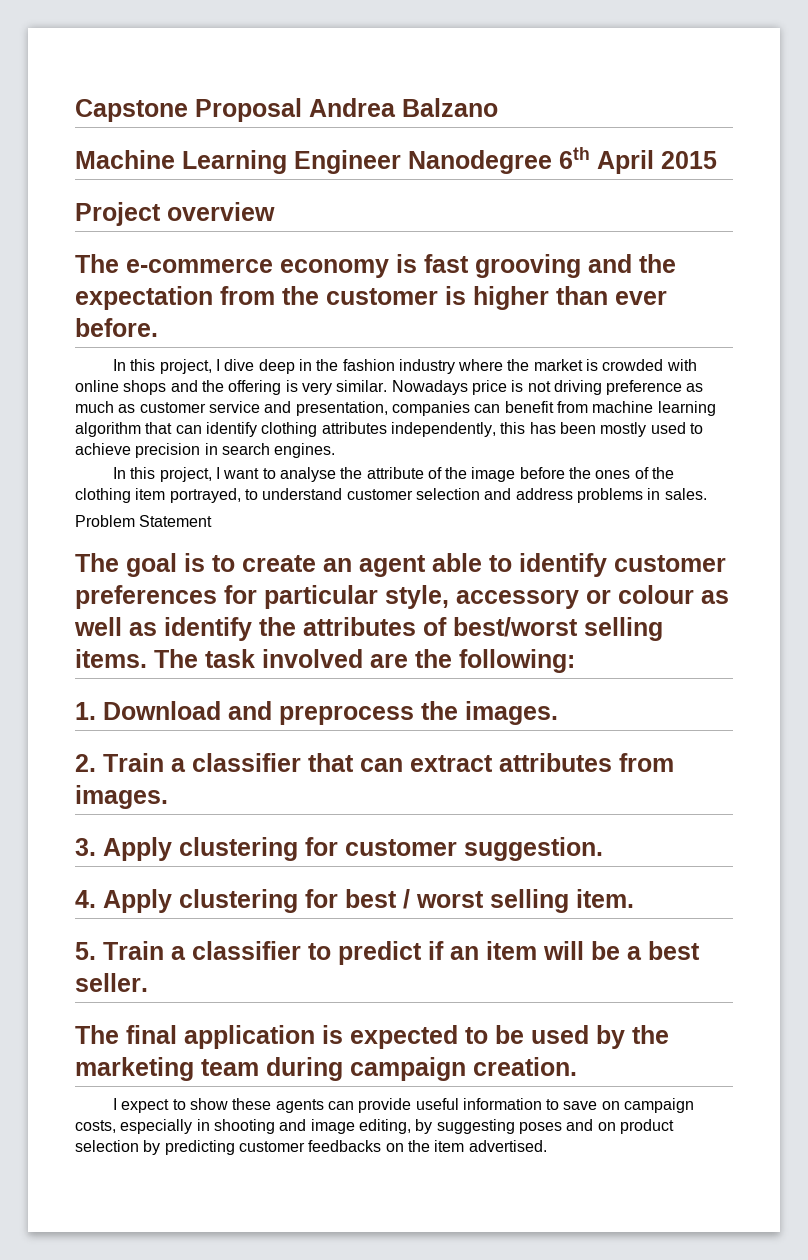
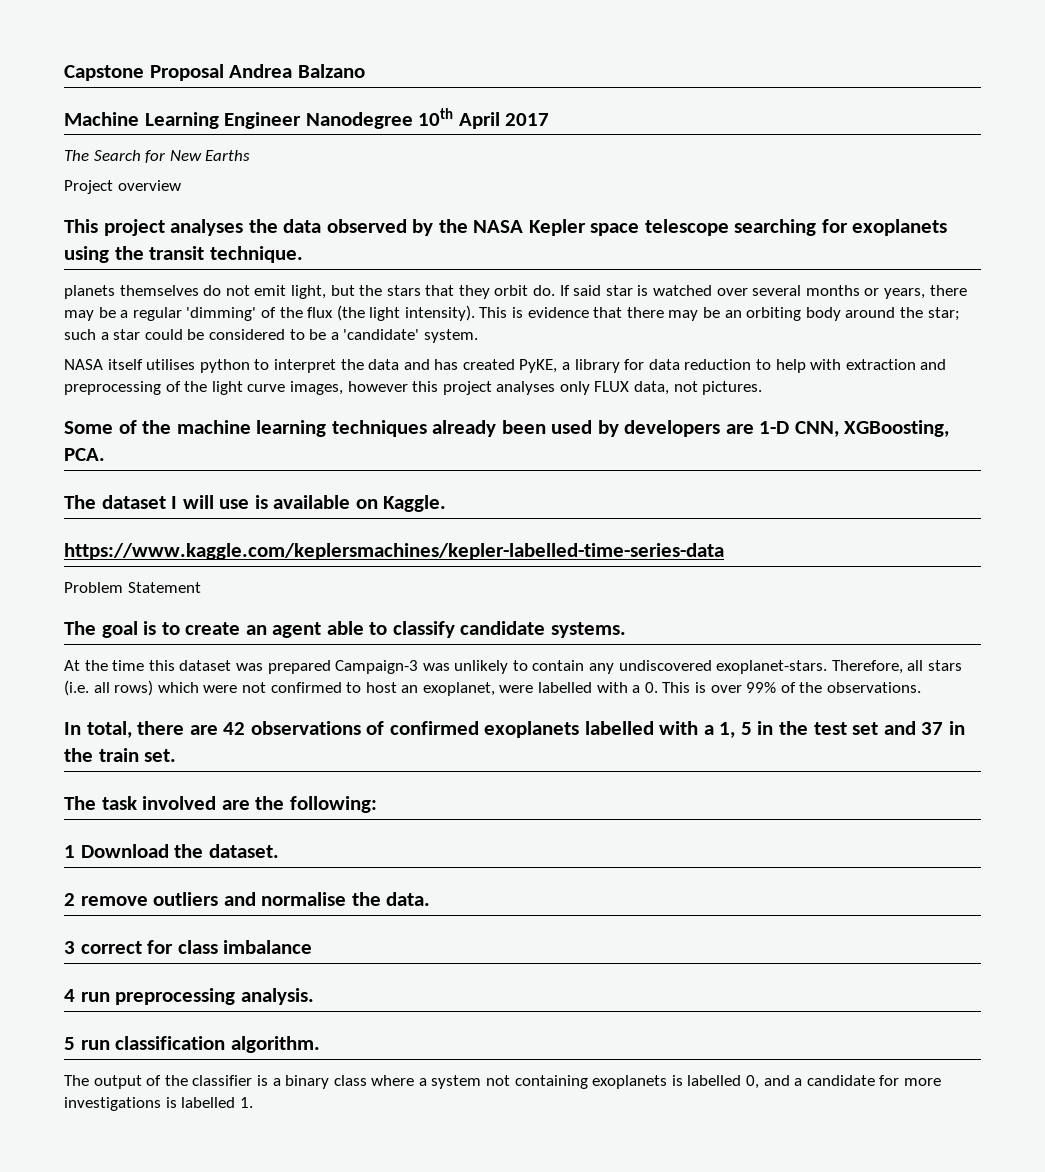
- Machine Learning Engineer Nanodegree 6th April 2015
+ Machine Learning Engineer Nanodegree 10th April 2017
+ The Search for New Earths
  Project overview
- The e-commerce economy is fast grooving and the expectation from the customer is higher than ever before.
- In this project, I dive deep in the fashion industry where the market is crowded with online shops and the offering is very similar. Nowadays price is not driving preference as much as customer service and presentation, companies can benefit from machine learning algorithm that can identify clothing attributes independently, this has been mostly used to achieve precision in search engines.
- In this project, I want to analyse the attribute of the image before the ones of the clothing item portrayed, to understand customer selection and address problems in sales.
+ This project analyses the data observed by the NASA Kepler space telescope searching for exoplanets using the transit technique.
+ planets themselves do not emit light, but the stars that they orbit do. If said star is watched over several months or years, there may be a regular 'dimming' of the flux (the light intensity). This is evidence that there may be an orbiting body around the star; such a star could be considered to be a 'candidate' system.
+ NASA itself utilises python to interpret the data and has created PyKE, a library for data reduction to help with extraction and preprocessing of the light curve images, however this project analyses only FLUX data, not pictures.
+ Some of the machine learning techniques already been used by developers are 1-D CNN, XGBoosting, PCA.
+ The dataset I will use is available on Kaggle.
+ https://www.kaggle.com/keplersmachines/kepler-labelled-time-series-data
- The goal is to create an agent able to identify customer preferences for particular style, accessory or colour as well as identify the attributes of best/worst selling items. The task involved are the following:
+ The goal is to create an agent able to classify candidate systems.
+ At the time this dataset was prepared Campaign-3 was unlikely to contain any undiscovered exoplanet-stars. Therefore, all stars (i.e. all rows) which were not confirmed to host an exoplanet, were labelled with a 0. This is over 99% of the observations.
+ In total, there are 42 observations of confirmed exoplanets labelled with a 1, 5 in the test set and 37 in the train set.
+ The task involved are the following:
- 1. Download and preprocess the images.
- 2. Train a classifier that can extract attributes from images.
- 3. Apply clustering for customer suggestion.
- 4. Apply clustering for best / worst selling item.
- 5. Train a classifier to predict if an item will be a best seller.
- The final application is expected to be used by the marketing team during campaign creation.
- I expect to show these agents can provide useful information to save on campaign costs, especially in shooting and image editing, by suggesting poses and on product selection by predicting customer feedbacks on the item advertised.
+ 1 Download the dataset.
+ 2 remove outliers and normalise the data.
+ 3 correct for class imbalance
+ 4 run preprocessing analysis.
+ 5 run classification algorithm.
+ The output of the classifier is a binary class where a system not containing exoplanets is labelled 0, and a candidate for more investigations is labelled 1.

